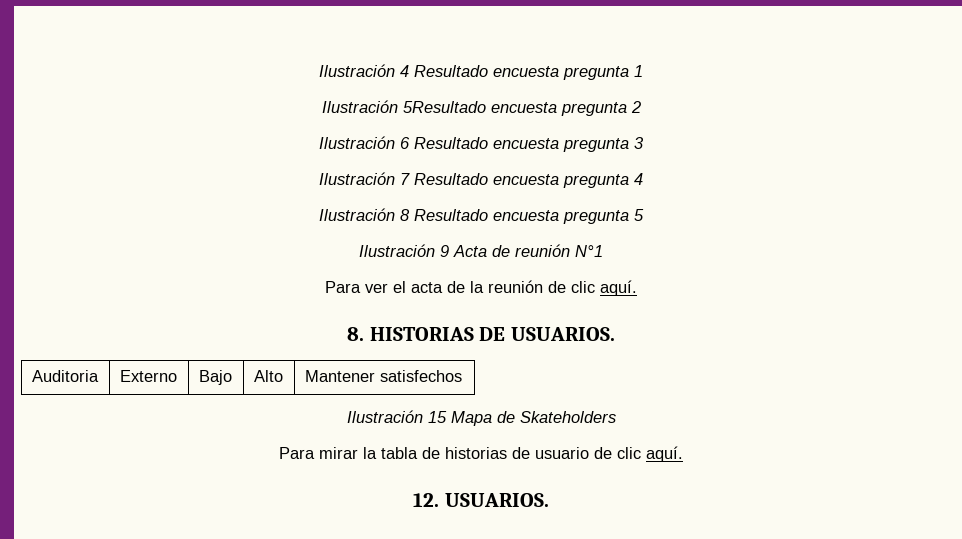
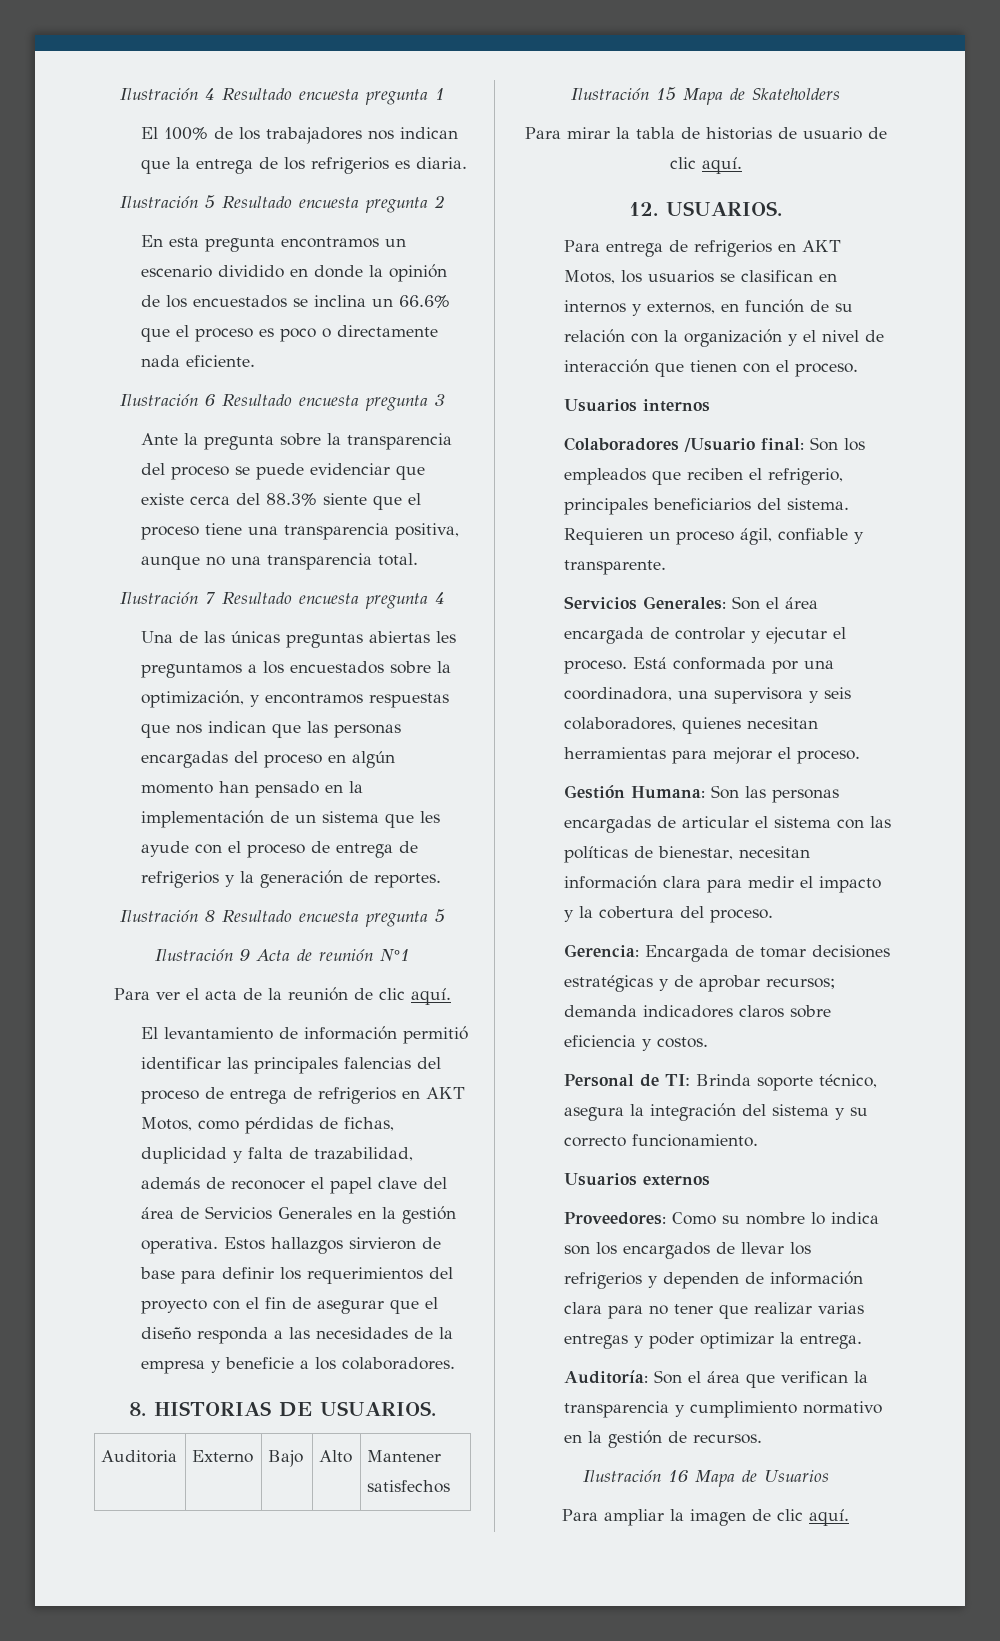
- Ilustración 5Resultado encuesta pregunta 2
+ El 100% de los trabajadores nos indican que la entrega de los refrigerios es diaria.
+ Ilustración 5 Resultado encuesta pregunta 2
+ En esta pregunta encontramos un escenario dividido en donde la opinión de los encuestados se inclina un 66.6% que el proceso es poco o directamente nada eficiente.
+ Ante la pregunta sobre la transparencia del proceso se puede evidenciar que existe cerca del 88.3% siente que el proceso tiene una transparencia positiva, aunque no una transparencia total.
+ Una de las únicas preguntas abiertas les preguntamos a los encuestados sobre la optimización, y encontramos respuestas que nos indican que las personas encargadas del proceso en algún momento han pensado en la implementación de un sistema que les ayude con el proceso de entrega de refrigerios y la generación de reportes.
+ El levantamiento de información permitió identificar las principales falencias del proceso de entrega de refrigerios en AKT Motos, como pérdidas de fichas, duplicidad y falta de trazabilidad, además de reconocer el papel clave del área de Servicios Generales en la gestión operativa. Estos hallazgos sirvieron de base para definir los requerimientos del proyecto con el fin de asegurar que el diseño responda a las necesidades de la empresa y beneficie a los colaboradores.
+ Para entrega de refrigerios en AKT Motos, los usuarios se clasifican en internos y externos, en función de su relación con la organización y el nivel de interacción que tienen con el proceso.
+ Usuarios internos
+ Colaboradores /Usuario final: Son los empleados que reciben el refrigerio, principales beneficiarios del sistema. Requieren un proceso ágil, confiable y transparente.
+ Servicios Generales: Son el área encargada de controlar y ejecutar el proceso. Está conformada por una coordinadora, una supervisora y seis colaboradores, quienes necesitan herramientas para mejorar el proceso.
+ Gestión Humana: Son las personas encargadas de articular el sistema con las políticas de bienestar, necesitan información clara para medir el impacto y la cobertura del proceso.
+ Gerencia: Encargada de tomar decisiones estratégicas y de aprobar recursos; demanda indicadores claros sobre eficiencia y costos.
+ Personal de TI: Brinda soporte técnico, asegura la integración del sistema y su correcto funcionamiento.
+ Usuarios externos
+ Proveedores: Como su nombre lo indica son los encargados de llevar los refrigerios y dependen de información clara para no tener que realizar varias entregas y poder optimizar la entrega.
+ Auditoría: Son el área que verifican la transparencia y cumplimiento normativo en la gestión de recursos.
+ Ilustración 16 Mapa de Usuarios
+ Para ampliar la imagen de clic aquí.

